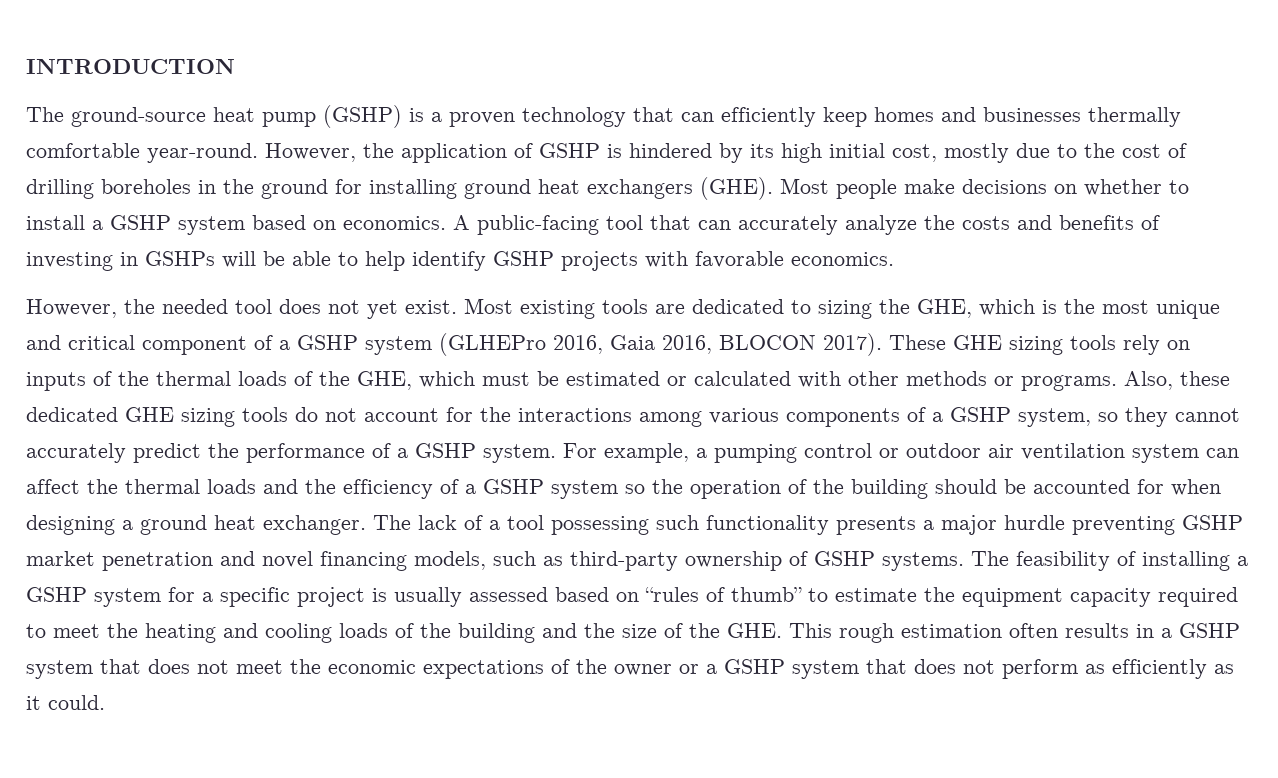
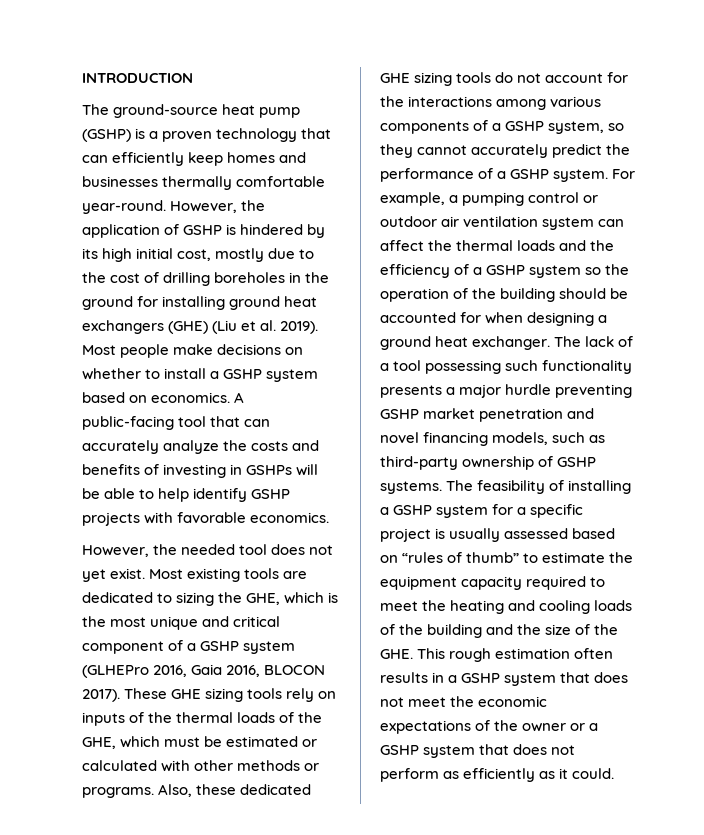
- However, the application of GSHP is hindered by its high initial cost, mostly due to the cost of drilling boreholes in the ground for installing ground heat exchangers (GHE).
+ However, the application of GSHP is hindered by its high initial cost, mostly due to the cost of drilling boreholes in the ground for installing ground heat exchangers (GHE) (Liu et al. 2019).

